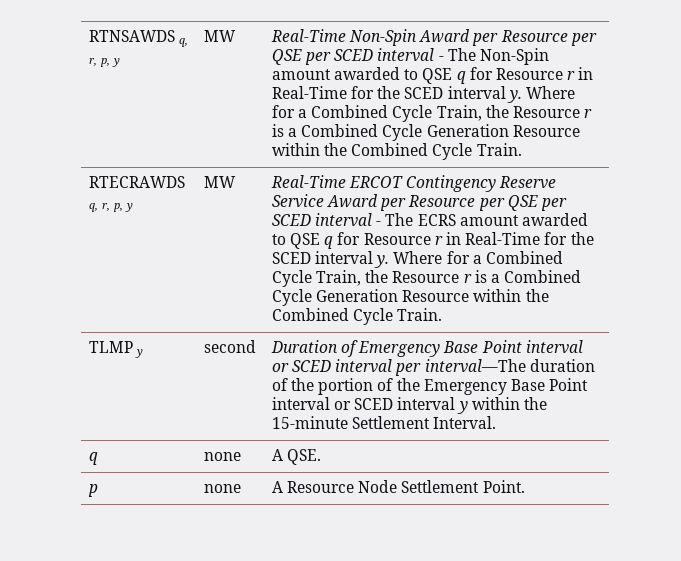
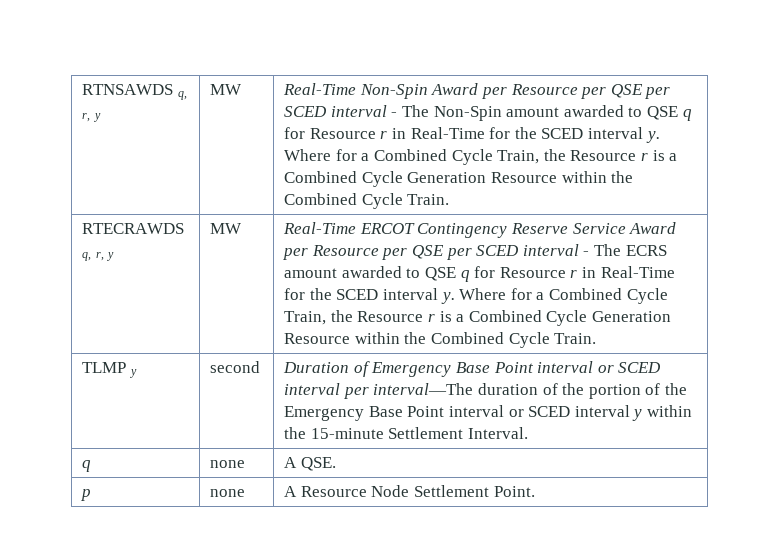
- RTNSAWDS q, r, p, y
+ RTNSAWDS q, r, y
- RTECRAWDS q, r, p, y
+ RTECRAWDS q, r, y

